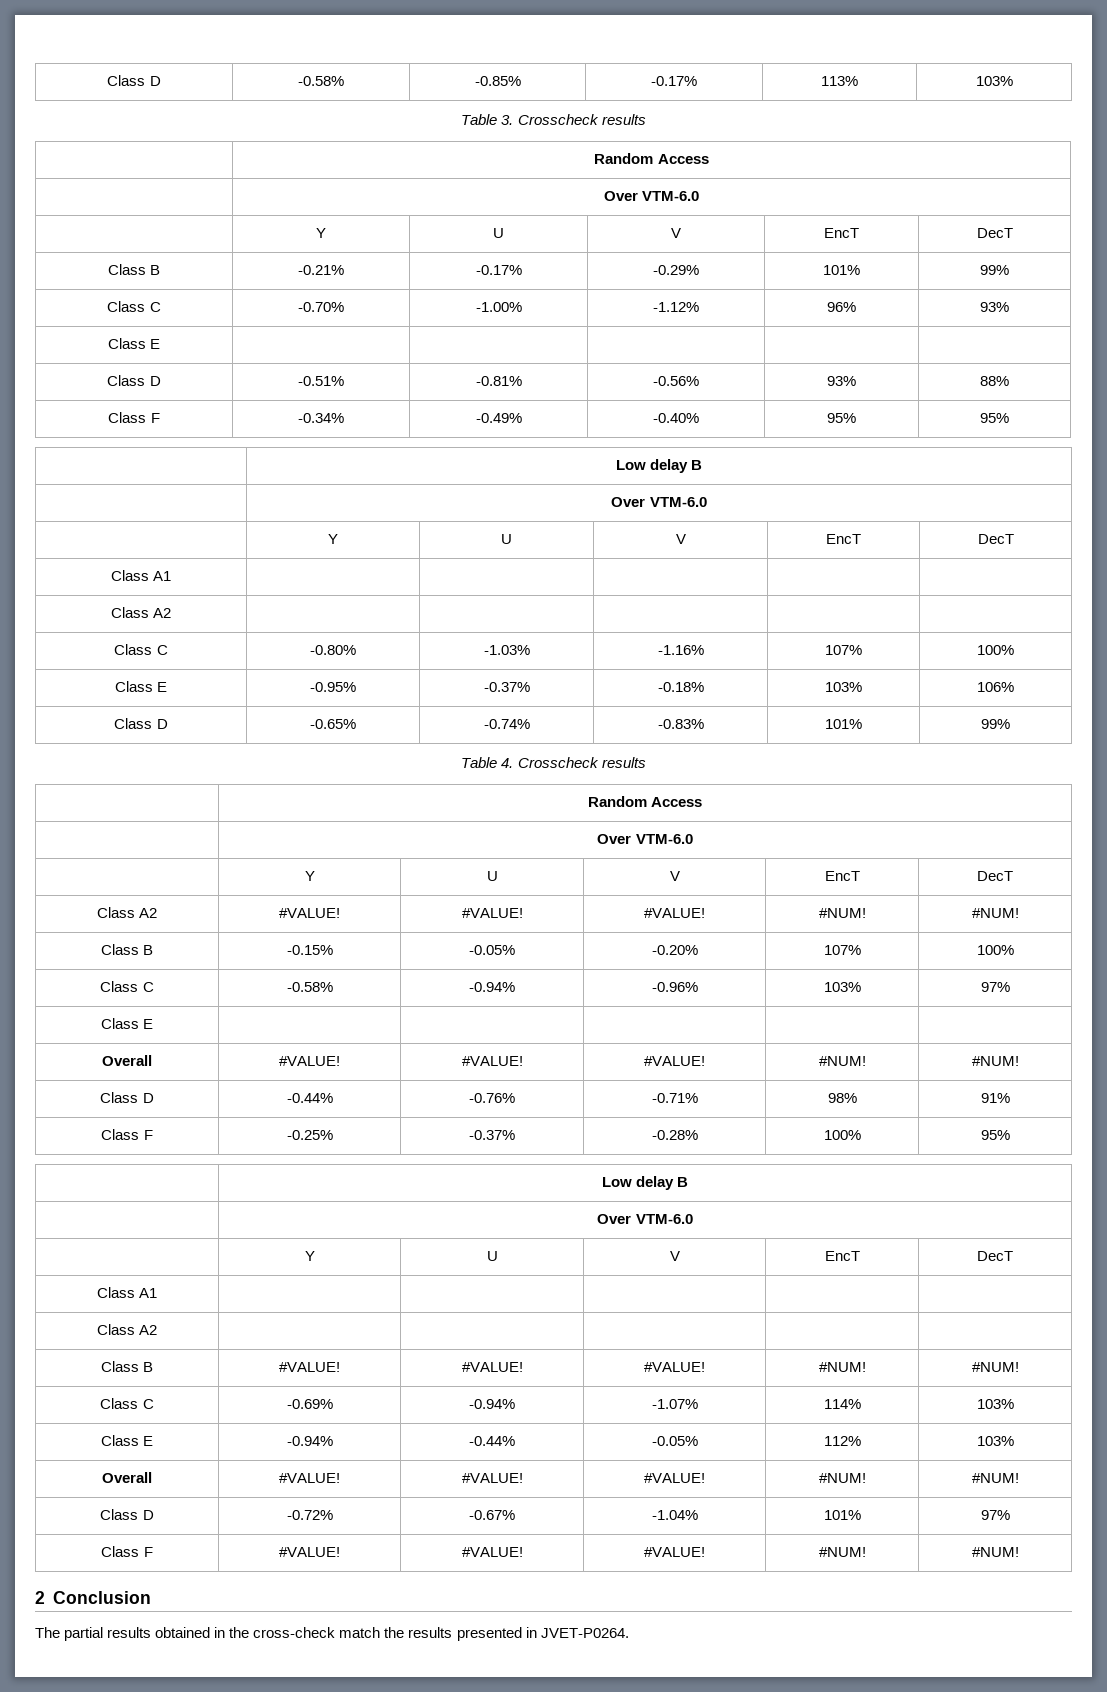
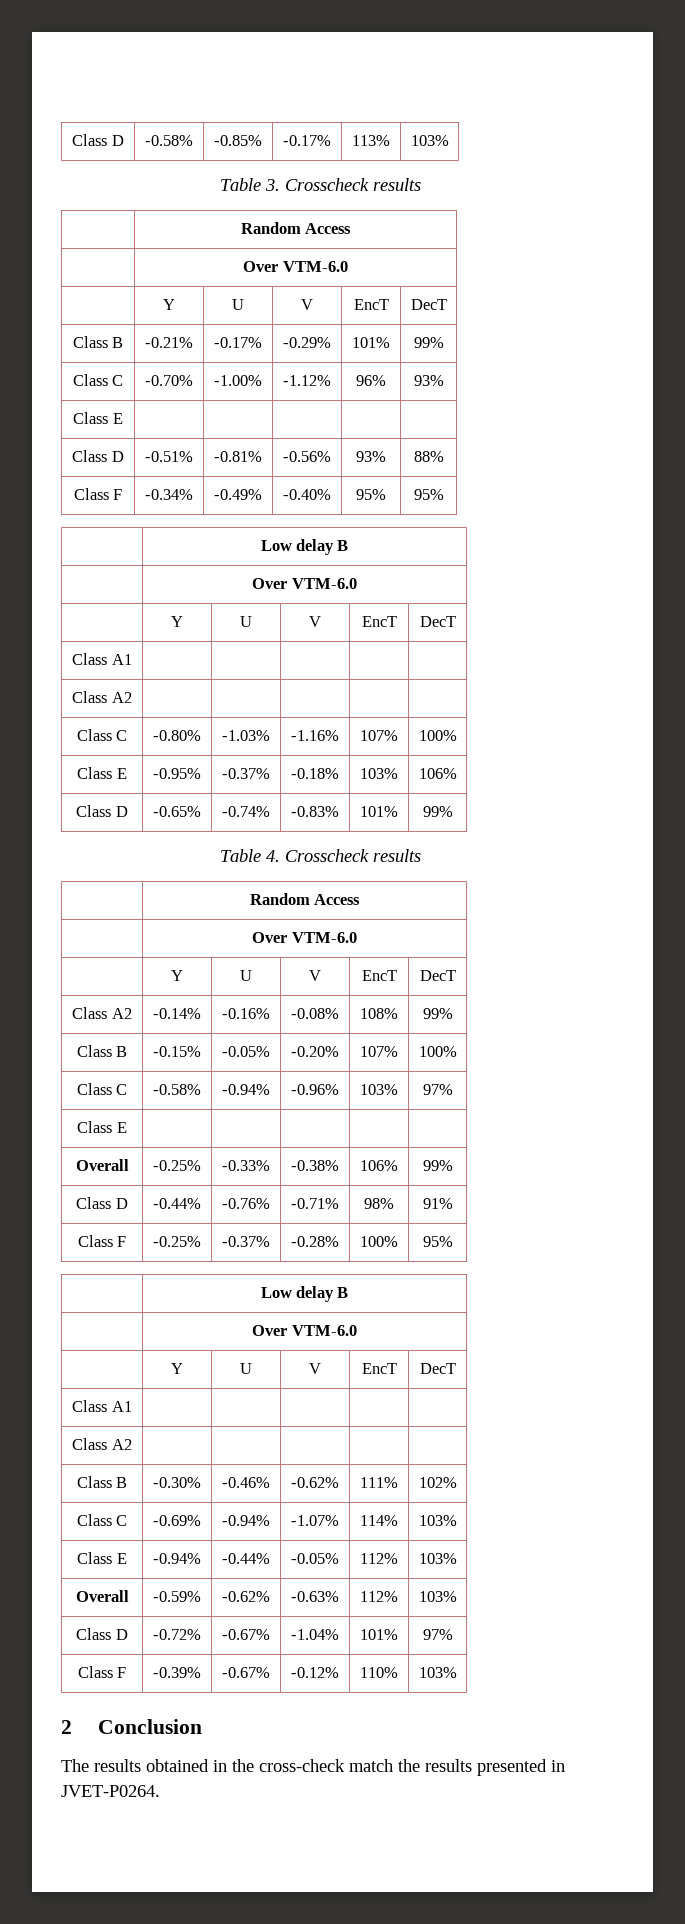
- Class A2 | #VALUE! | #VALUE! | #VALUE! | #NUM! | #NUM!
+ Class A2 | -0.14% | -0.16% | -0.08% | 108% | 99%
  Class C | -0.58% | -0.94% | -0.96% | 103% | 97%
  Class E | | | | |
- Overall | #VALUE! | #VALUE! | #VALUE! | #NUM! | #NUM!
+ Overall | -0.25% | -0.33% | -0.38% | 106% | 99%
- Class B | #VALUE! | #VALUE! | #VALUE! | #NUM! | #NUM!
+ Class B | -0.30% | -0.46% | -0.62% | 111% | 102%
  Class E | -0.94% | -0.44% | -0.05% | 112% | 103%
- Overall | #VALUE! | #VALUE! | #VALUE! | #NUM! | #NUM!
+ Overall | -0.59% | -0.62% | -0.63% | 112% | 103%
- Class F | #VALUE! | #VALUE! | #VALUE! | #NUM! | #NUM!
+ Class F | -0.39% | -0.67% | -0.12% | 110% | 103%
- The partial results obtained in the cross-check match the results presented in JVET-P0264.
+ The results obtained in the cross-check match the results presented in JVET-P0264.

